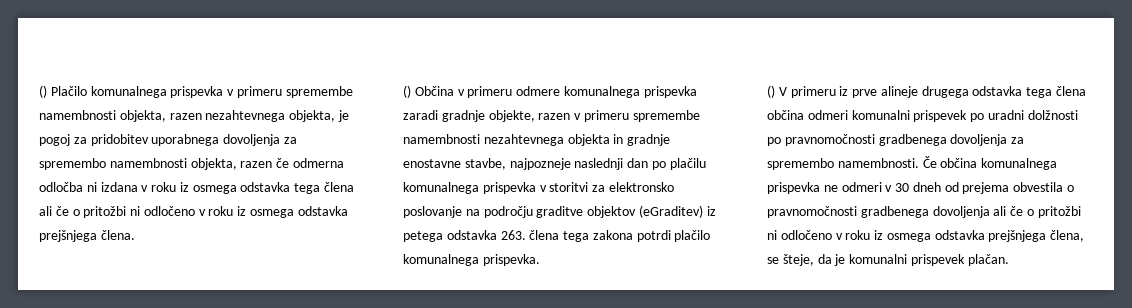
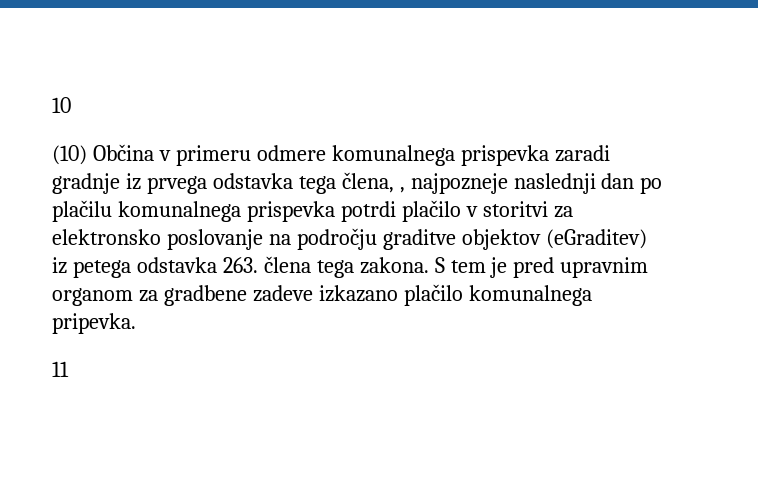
- () Plačilo komunalnega prispevka v primeru spremembe namembnosti objekta, razen nezahtevnega objekta, je pogoj za pridobitev uporabnega dovoljenja za spremembo namembnosti objekta, razen če odmerna odločba ni izdana v roku iz osmega odstavka tega člena ali če o pritožbi ni odločeno v roku iz osmega odstavka prejšnjega člena.
- () Občina v primeru odmere komunalnega prispevka zaradi gradnje objekte, razen v primeru spremembe namembnosti nezahtevnega objekta in gradnje enostavne stavbe, najpozneje naslednji dan po plačilu komunalnega prispevka v storitvi za elektronsko poslovanje na področju graditve objektov (eGraditev) iz petega odstavka 263. člena tega zakona potrdi plačilo komunalnega prispevka.
- () V primeru iz prve alineje drugega odstavka tega člena občina odmeri komunalni prispevek po uradni dolžnosti po pravnomočnosti gradbenega dovoljenja za spremembo namembnosti. Če občina komunalnega prispevka ne odmeri v 30 dneh od prejema obvestila o pravnomočnosti gradbenega dovoljenja ali če o pritožbi ni odločeno v roku iz osmega odstavka prejšnjega člena, se šteje, da je komunalni prispevek plačan.
+ 10
+ (10) Občina v primeru odmere komunalnega prispevka zaradi gradnje iz prvega odstavka tega člena, , najpozneje naslednji dan po plačilu komunalnega prispevka potrdi plačilo v storitvi za elektronsko poslovanje na področju graditve objektov (eGraditev) iz petega odstavka 263. člena tega zakona. S tem je pred upravnim organom za gradbene zadeve izkazano plačilo komunalnega pripevka.
+ 11

